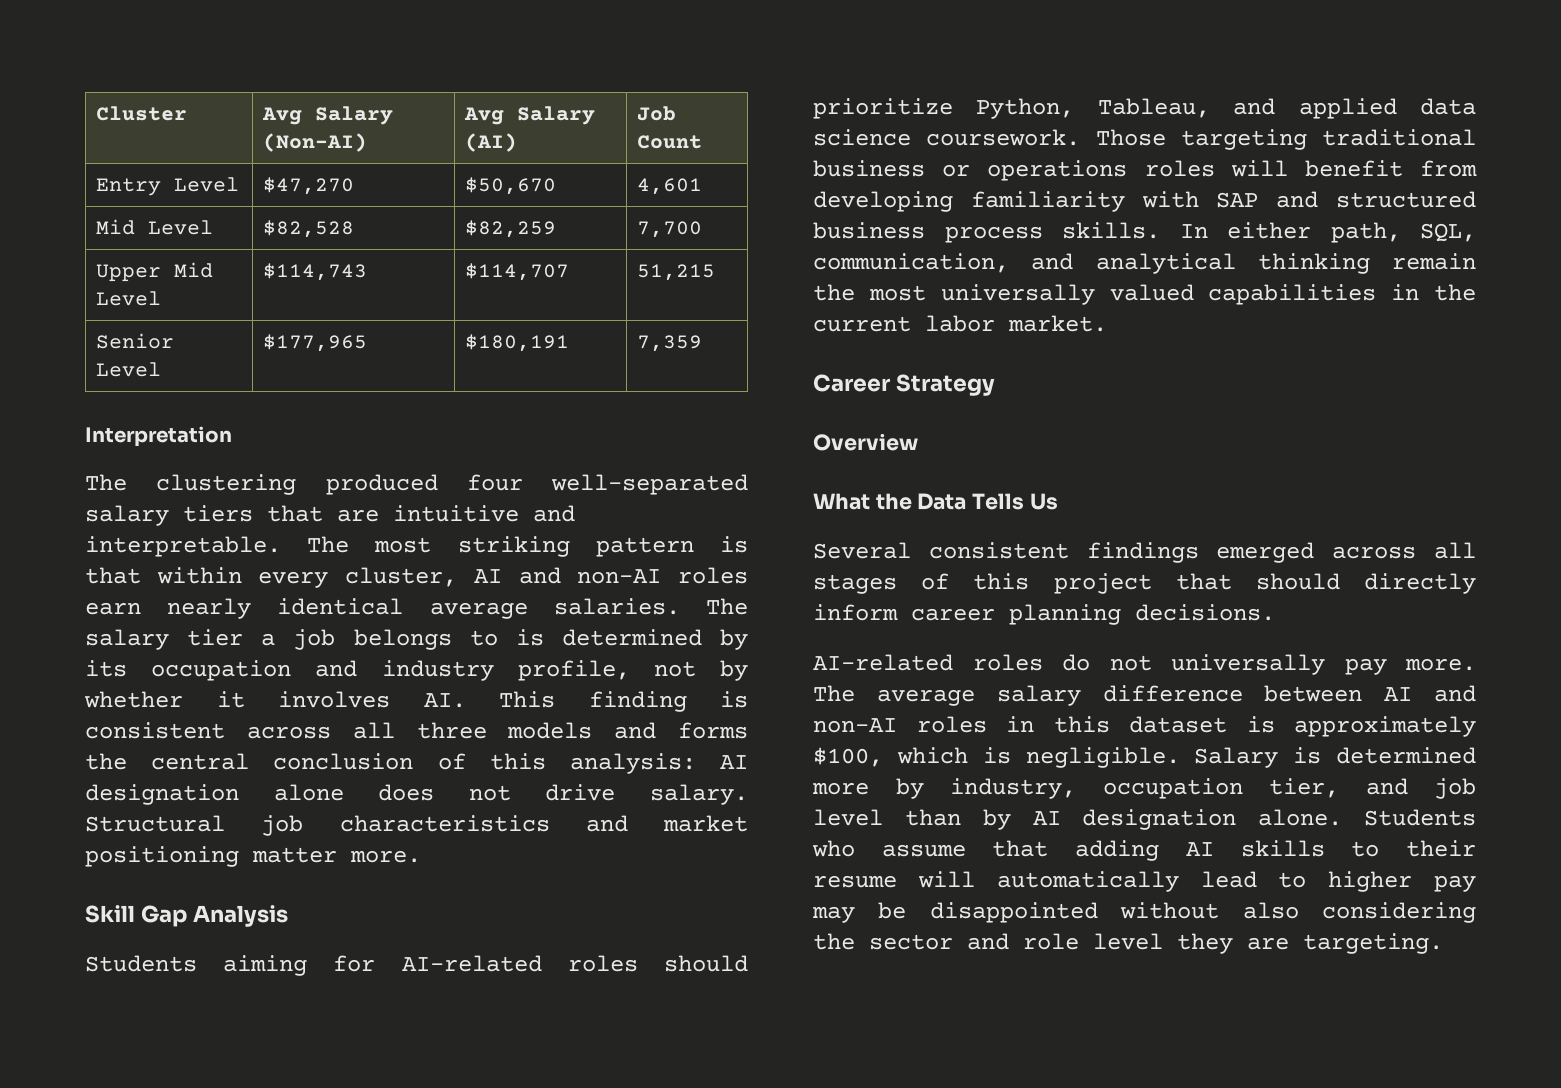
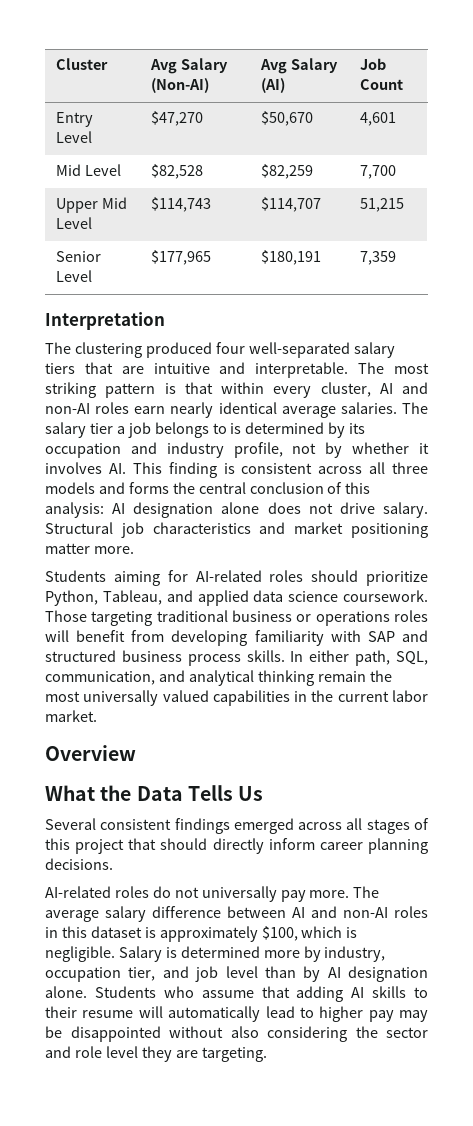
- Skill Gap Analysis
- Career Strategy

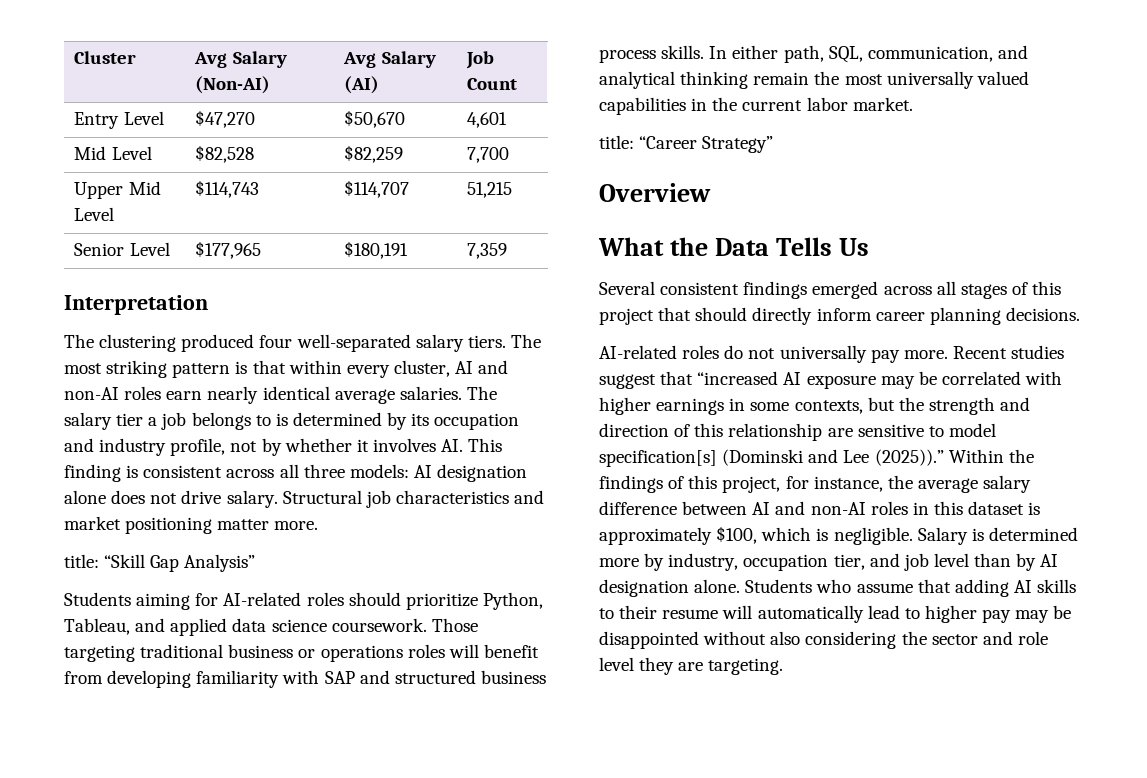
- The clustering produced four well-separated salary tiers that are intuitive and interpretable.
+ The clustering produced four well-separated salary tiers.
- The salary tier a job belongs to is determined by its occupation and industry profile, not by whether it involves AI. This finding is consistent across all three models and forms the central conclusion of this analysis: AI designation alone does not drive salary.
+ The salary tier a job belongs to is determined by its occupation and industry profile, not by whether it involves AI. This finding is consistent across all three models: AI designation alone does not drive salary.
+ title: “Skill Gap Analysis”
+ title: “Career Strategy”
- The average salary difference between AI and non-AI roles in this dataset is approximately $100, which is negligible.
+ Recent studies suggest that “increased AI exposure may be correlated with higher earnings in some contexts, but the strength and direction of this relationship are sensitive to model specification[s] (Dominski and Lee (2025)).” Within the findings of this project, for instance, the average salary difference between AI and non-AI roles in this dataset is approximately $100, which is negligible.

